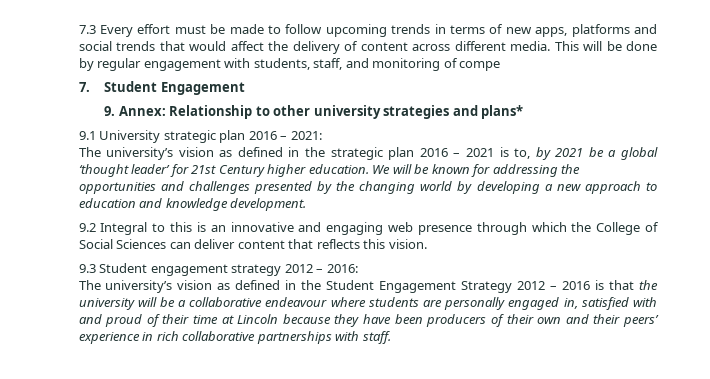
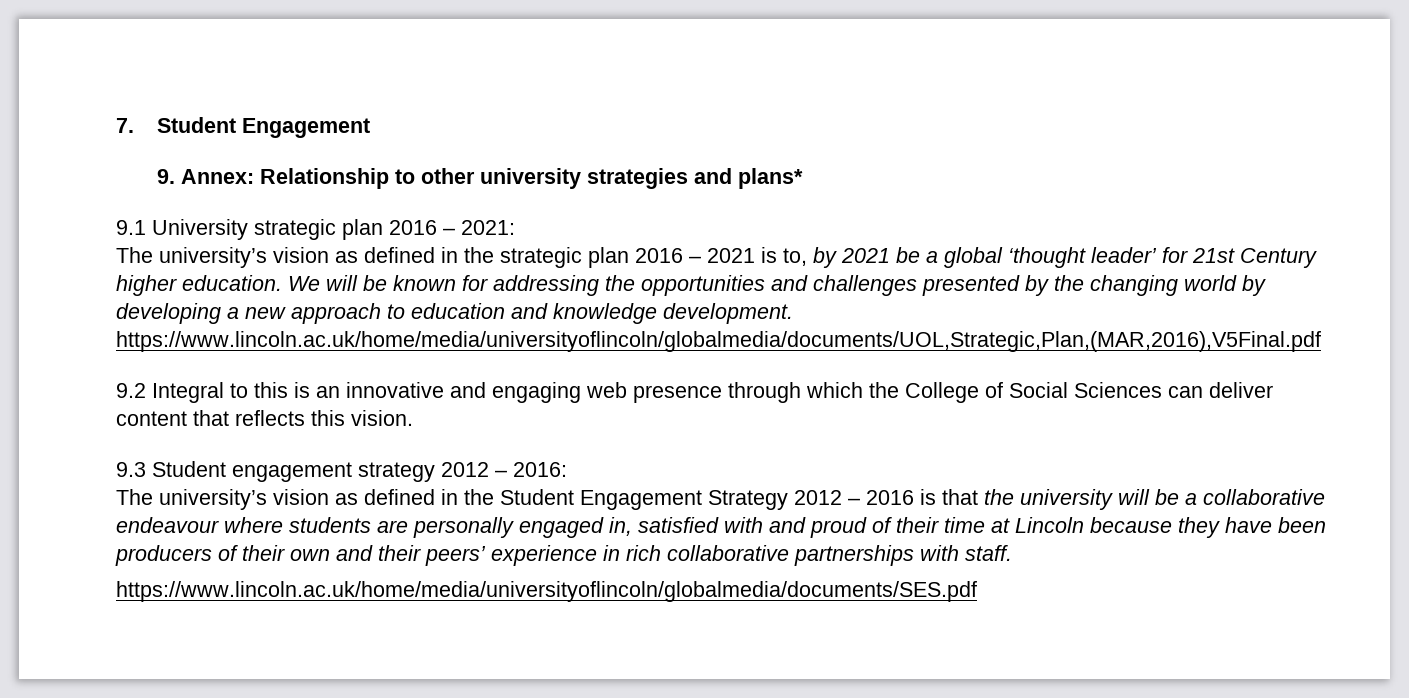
- 7.3 Every effort must be made to follow upcoming trends in terms of new apps, platforms and social trends that would affect the delivery of content across different media. This will be done by regular engagement with students, staff, and monitoring of compe
- We will be known for addressing the opportunities and challenges presented by the changing world by developing a new approach to education and knowledge development.
+ We will be known for addressing the opportunities and challenges presented by the changing world by developing a new approach to education and knowledge development. https://www.lincoln.ac.uk/home/media/universityoflincoln/globalmedia/documents/UOL,Strategic,Plan,(MAR,2016),V5Final.pdf
+ https://www.lincoln.ac.uk/home/media/universityoflincoln/globalmedia/documents/SES.pdf

